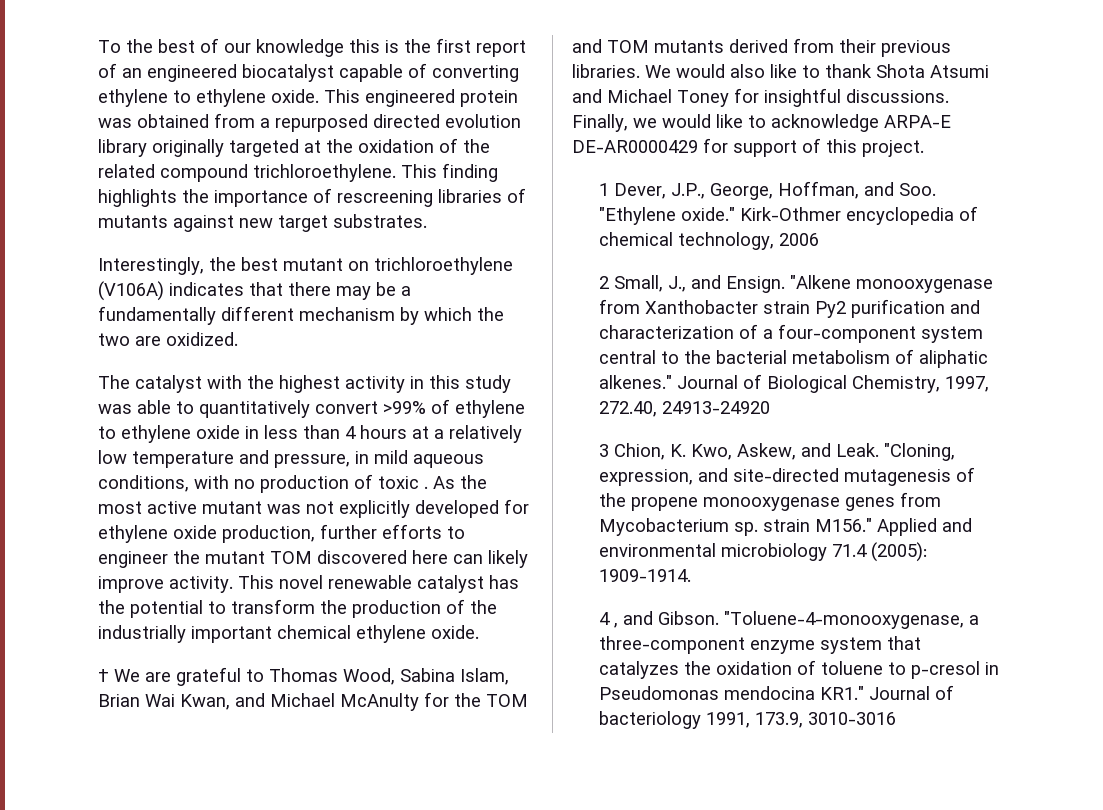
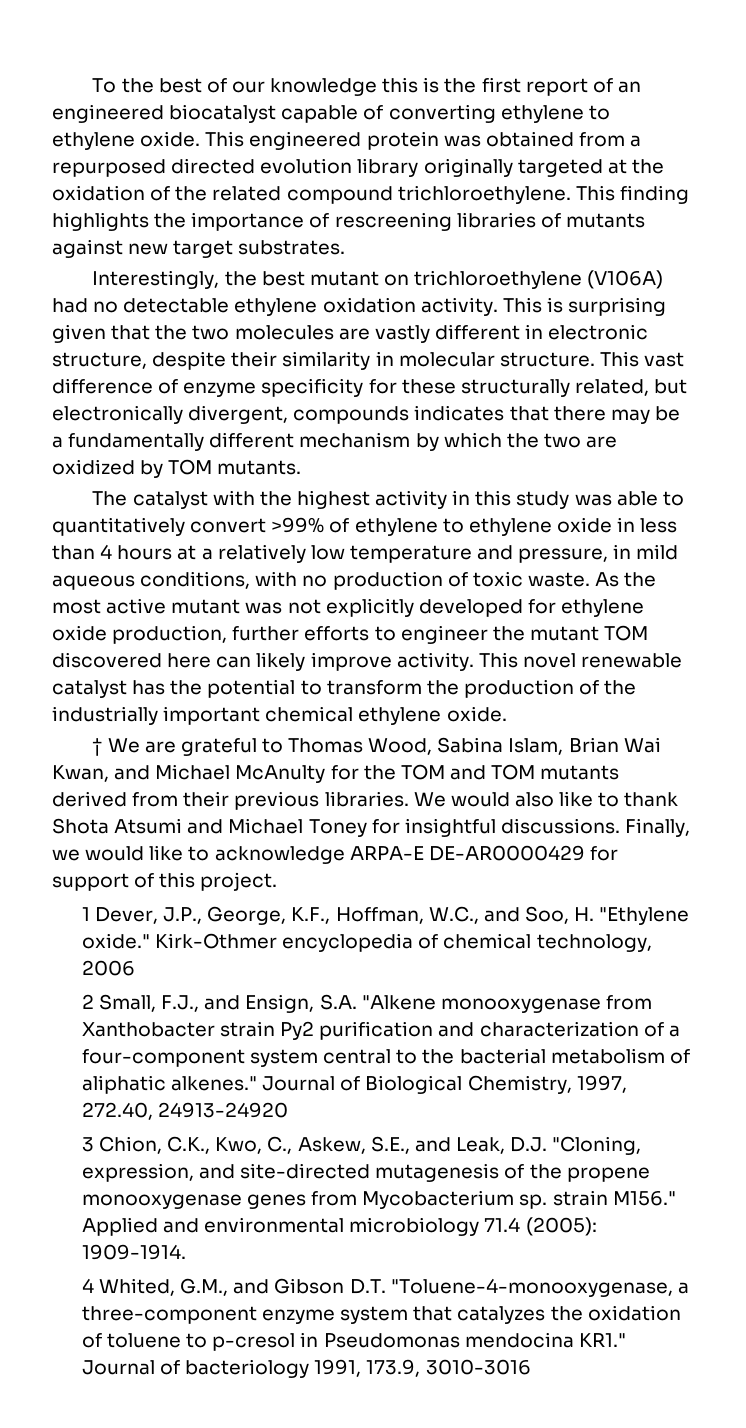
- Interestingly, the best mutant on trichloroethylene (V106A) indicates that there may be a fundamentally different mechanism by which the two are oxidized.
+ Interestingly, the best mutant on trichloroethylene (V106A) had no detectable ethylene oxidation activity. This is surprising given that the two molecules are vastly different in electronic structure, despite their similarity in molecular structure. This vast difference of enzyme specificity for these structurally related, but electronically divergent, compounds indicates that there may be a fundamentally different mechanism by which the two are oxidized by TOM mutants.
- The catalyst with the highest activity in this study was able to quantitatively convert >99% of ethylene to ethylene oxide in less than 4 hours at a relatively low temperature and pressure, in mild aqueous conditions, with no production of toxic .
+ The catalyst with the highest activity in this study was able to quantitatively convert >99% of ethylene to ethylene oxide in less than 4 hours at a relatively low temperature and pressure, in mild aqueous conditions, with no production of toxic waste.
- 1 Dever, J.P., George, Hoffman, and Soo. "Ethylene oxide."
+ 1 Dever, J.P., George, K.F., Hoffman, W.C., and Soo, H. "Ethylene oxide."
- 2 Small, J., and Ensign. "Alkene monooxygenase from Xanthobacter strain Py2 purification and characterization of a four-component system central to the bacterial metabolism of aliphatic alkenes."
+ 2 Small, F.J., and Ensign, S.A. "Alkene monooxygenase from Xanthobacter strain Py2 purification and characterization of a four-component system central to the bacterial metabolism of aliphatic alkenes."
- 3 Chion, K. Kwo, Askew, and Leak. "Cloning, expression, and site-directed mutagenesis of the propene monooxygenase genes from Mycobacterium sp. strain M156."
+ 3 Chion, C.K., Kwo, C., Askew, S.E., and Leak, D.J. "Cloning, expression, and site-directed mutagenesis of the propene monooxygenase genes from Mycobacterium sp. strain M156."
- 4 , and Gibson. "Toluene-4-monooxygenase, a three-component enzyme system that catalyzes the oxidation of toluene to p-cresol in Pseudomonas mendocina KR1." Journal of bacteriology 1991, 173.9, 3010-3016
+ 4 Whited, G.M., and Gibson D.T. "Toluene-4-monooxygenase, a three-component enzyme system that catalyzes the oxidation of toluene to p-cresol in Pseudomonas mendocina KR1." Journal of bacteriology 1991, 173.9, 3010-3016

